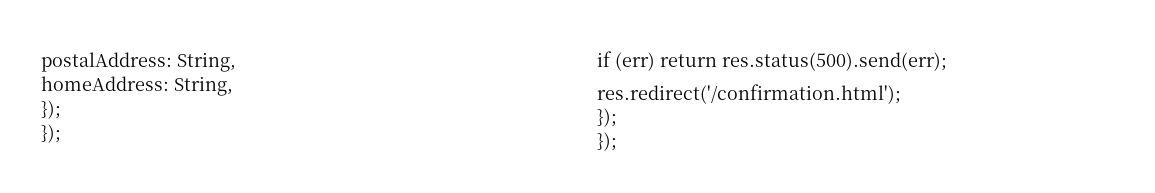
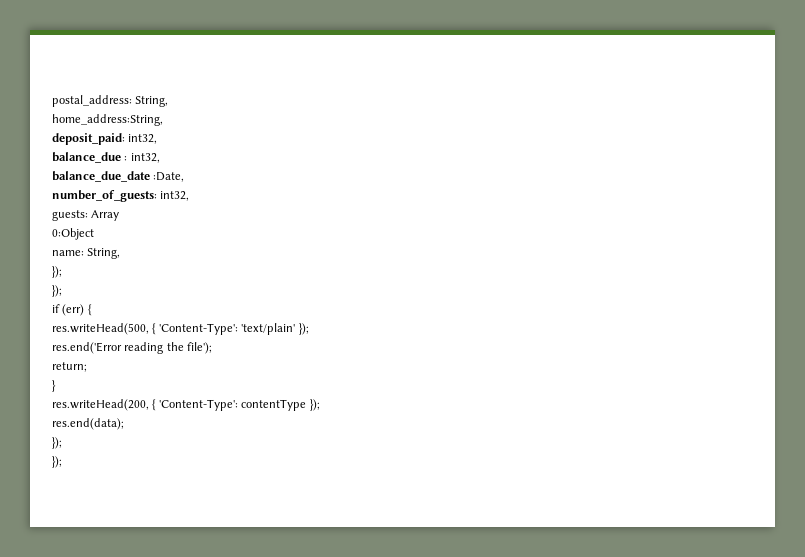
- postalAddress: String,
- homeAddress: String,
+ postal_address: String,
+ home_address:String,
+ deposit_paid: int32,
+ balance_due : int32,
+ balance_due_date :Date,
+ number_of_guests: int32,
+ guests: Array
+ 0:Object
+ name: String,
- if (err) return res.status(500).send(err);
- res.redirect('/confirmation.html');
+ if (err) {
+ res.writeHead(500, { 'Content-Type': 'text/plain' });
+ res.end('Error reading the file');
+ return;
+ }
+ res.writeHead(200, { 'Content-Type': contentType });
+ res.end(data);

